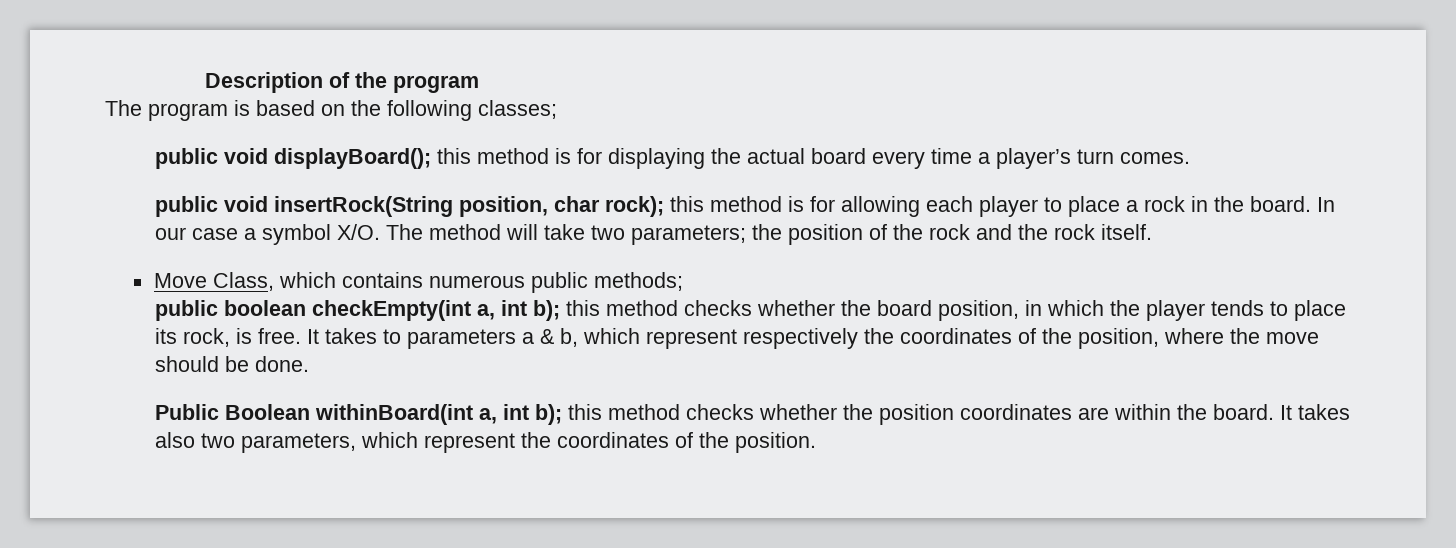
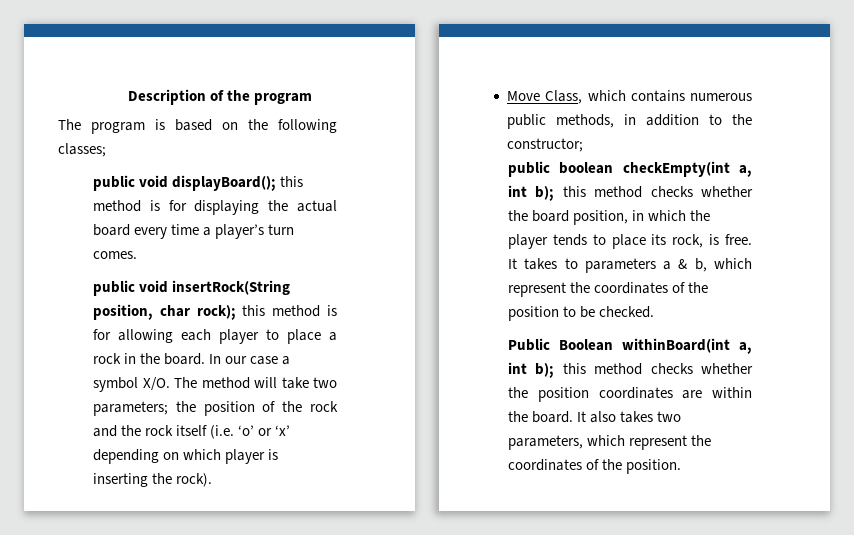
- In our case a symbol X/O. The method will take two parameters; the position of the rock and the rock itself.
+ In our case a symbol X/O. The method will take two parameters; the position of the rock and the rock itself (i.e. ‘o’ or ‘x’ depending on which player is inserting the rock).
- Move Class, which contains numerous public methods;
+ Move Class, which contains numerous public methods, in addition to the constructor;
- It takes to parameters a & b, which represent respectively the coordinates of the position, where the move should be done.
+ It takes to parameters a & b, which represent the coordinates of the position to be checked.
- It takes also two parameters, which represent the coordinates of the position.
+ It also takes two parameters, which represent the coordinates of the position.

